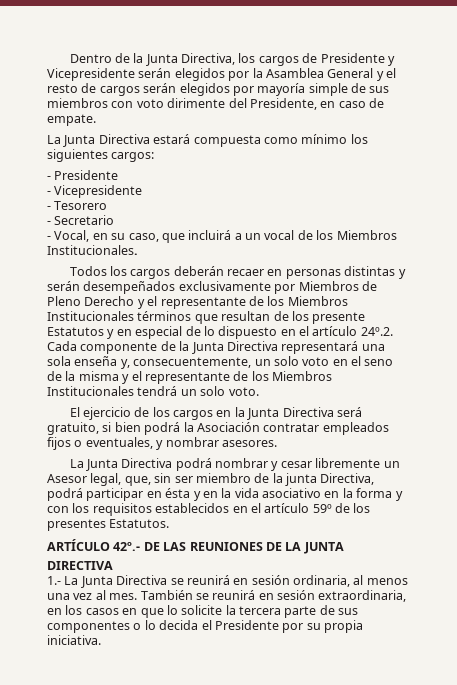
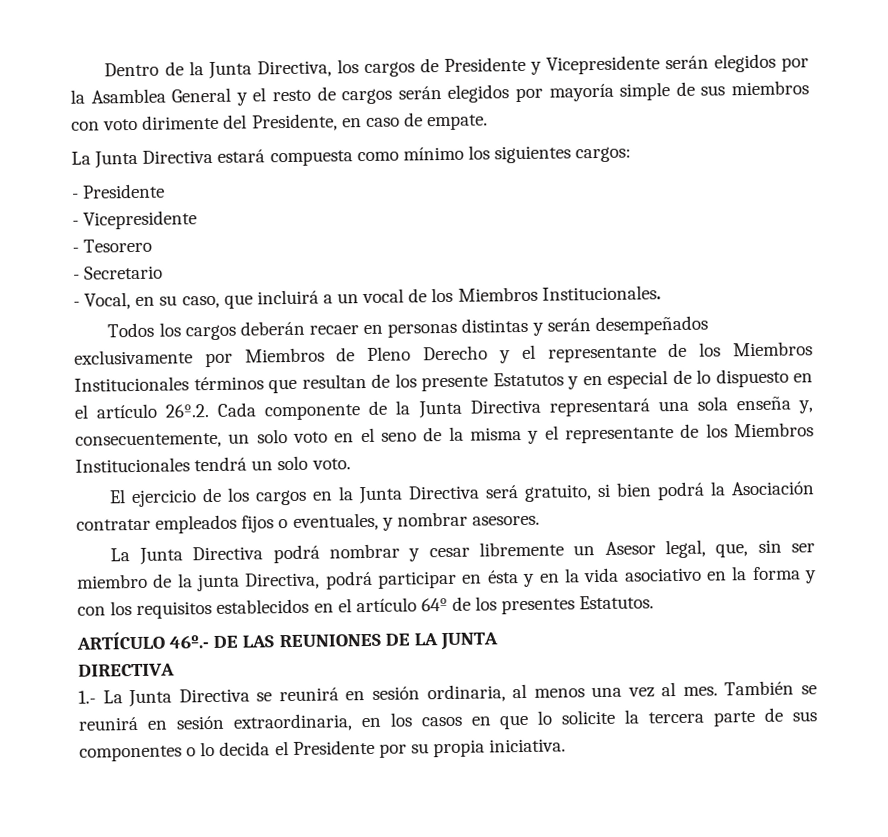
- Todos los cargos deberán recaer en personas distintas y serán desempeñados exclusivamente por Miembros de Pleno Derecho y el representante de los Miembros Institucionales términos que resultan de los presente Estatutos y en especial de lo dispuesto en el artículo 24º.2. Cada componente de la Junta Directiva representará una sola enseña y, consecuentemente, un solo voto en el seno de la misma y el representante de los Miembros Institucionales tendrá un solo voto.
+ Todos los cargos deberán recaer en personas distintas y serán desempeñados exclusivamente por Miembros de Pleno Derecho y el representante de los Miembros Institucionales términos que resultan de los presente Estatutos y en especial de lo dispuesto en el artículo 26º.2. Cada componente de la Junta Directiva representará una sola enseña y, consecuentemente, un solo voto en el seno de la misma y el representante de los Miembros Institucionales tendrá un solo voto.
- La Junta Directiva podrá nombrar y cesar libremente un Asesor legal, que, sin ser miembro de la junta Directiva, podrá participar en ésta y en la vida asociativo en la forma y con los requisitos establecidos en el artículo 59º de los presentes Estatutos.
+ La Junta Directiva podrá nombrar y cesar libremente un Asesor legal, que, sin ser miembro de la junta Directiva, podrá participar en ésta y en la vida asociativo en la forma y con los requisitos establecidos en el artículo 64º de los presentes Estatutos.
- ARTÍCULO 42º.- DE LAS REUNIONES DE LA JUNTA
+ ARTÍCULO 46º.- DE LAS REUNIONES DE LA JUNTA

